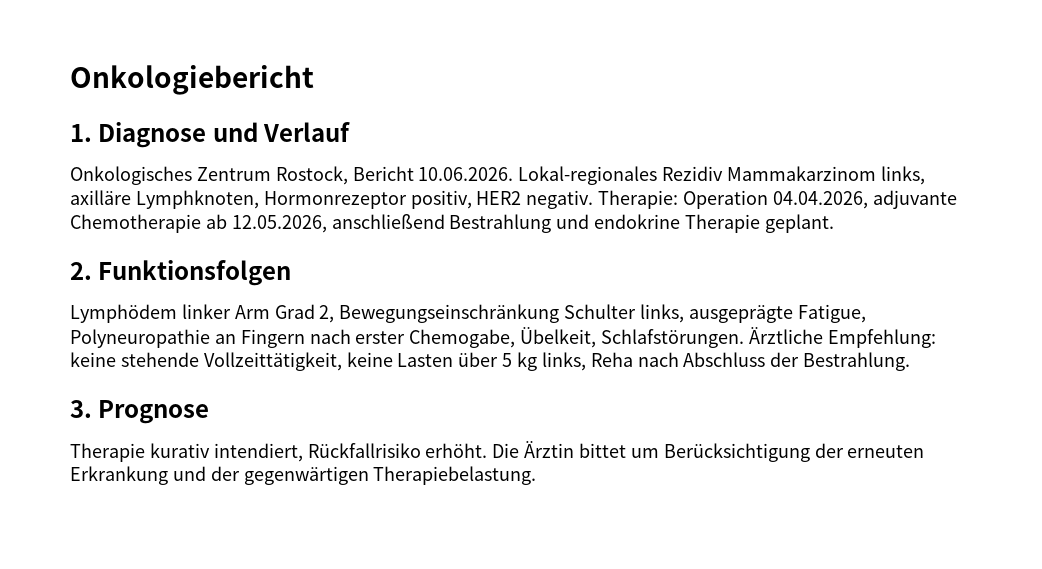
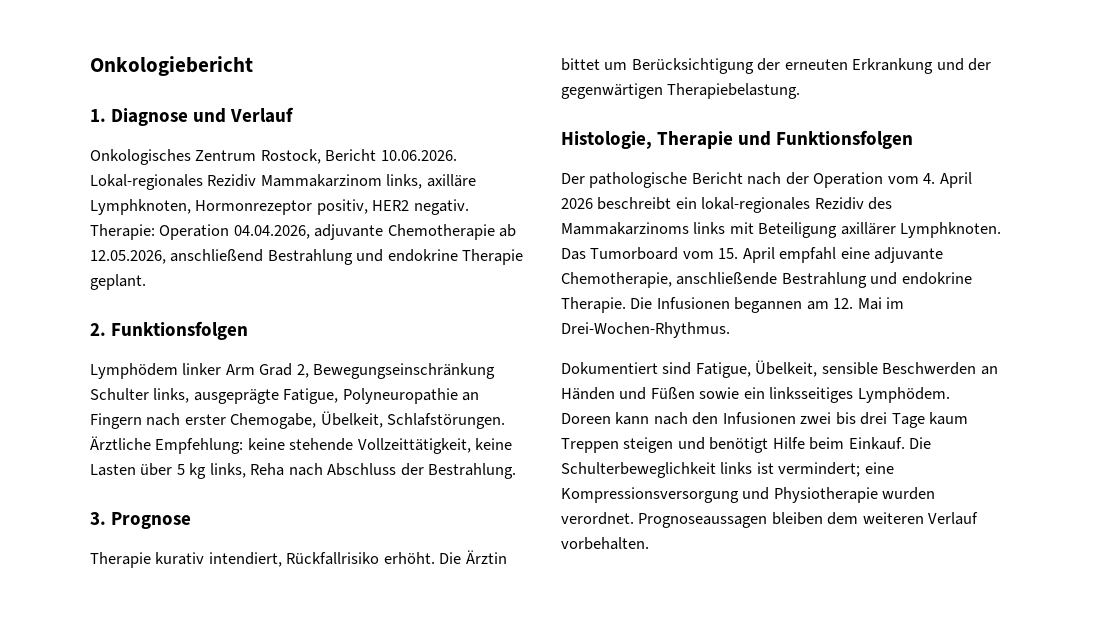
+ Histologie, Therapie und Funktionsfolgen
+ Der pathologische Bericht nach der Operation vom 4. April 2026 beschreibt ein lokal-regionales Rezidiv des Mammakarzinoms links mit Beteiligung axillärer Lymphknoten. Das Tumorboard vom 15. April empfahl eine adjuvante Chemotherapie, anschließende Bestrahlung und endokrine Therapie. Die Infusionen begannen am 12. Mai im Drei-Wochen-Rhythmus.
+ Dokumentiert sind Fatigue, Übelkeit, sensible Beschwerden an Händen und Füßen sowie ein linksseitiges Lymphödem. Doreen kann nach den Infusionen zwei bis drei Tage kaum Treppen steigen und benötigt Hilfe beim Einkauf. Die Schulterbeweglichkeit links ist vermindert; eine Kompressionsversorgung und Physiotherapie wurden verordnet. Prognoseaussagen bleiben dem weiteren Verlauf vorbehalten.

